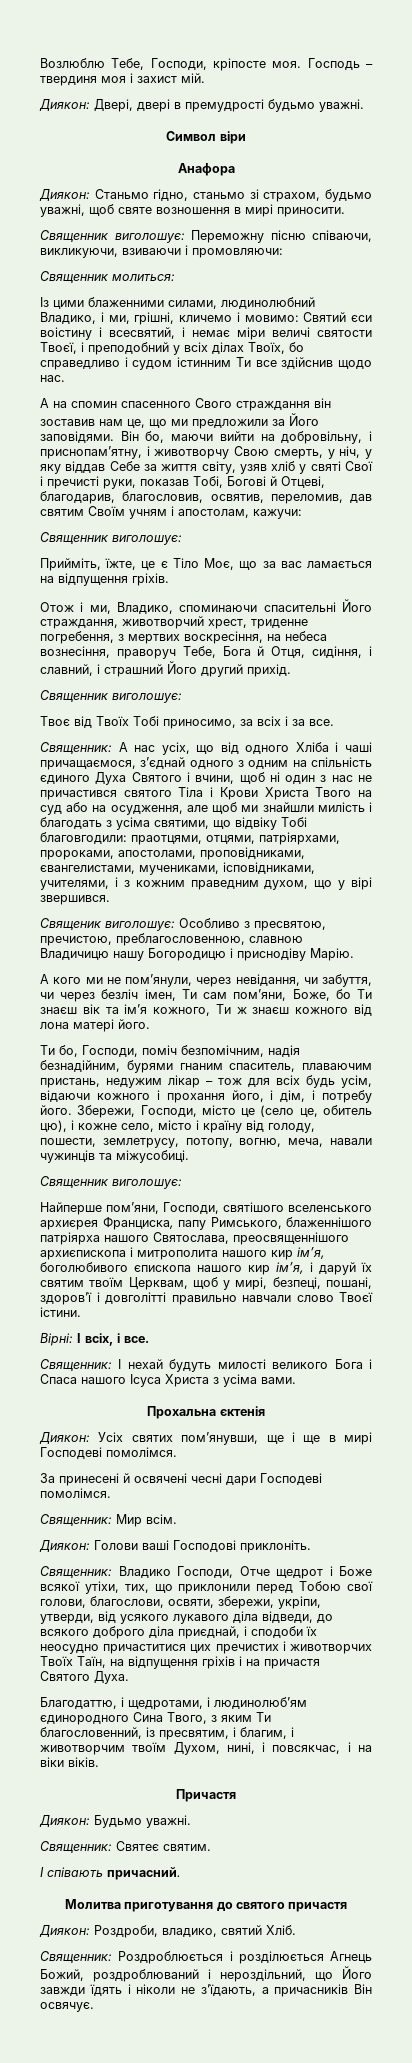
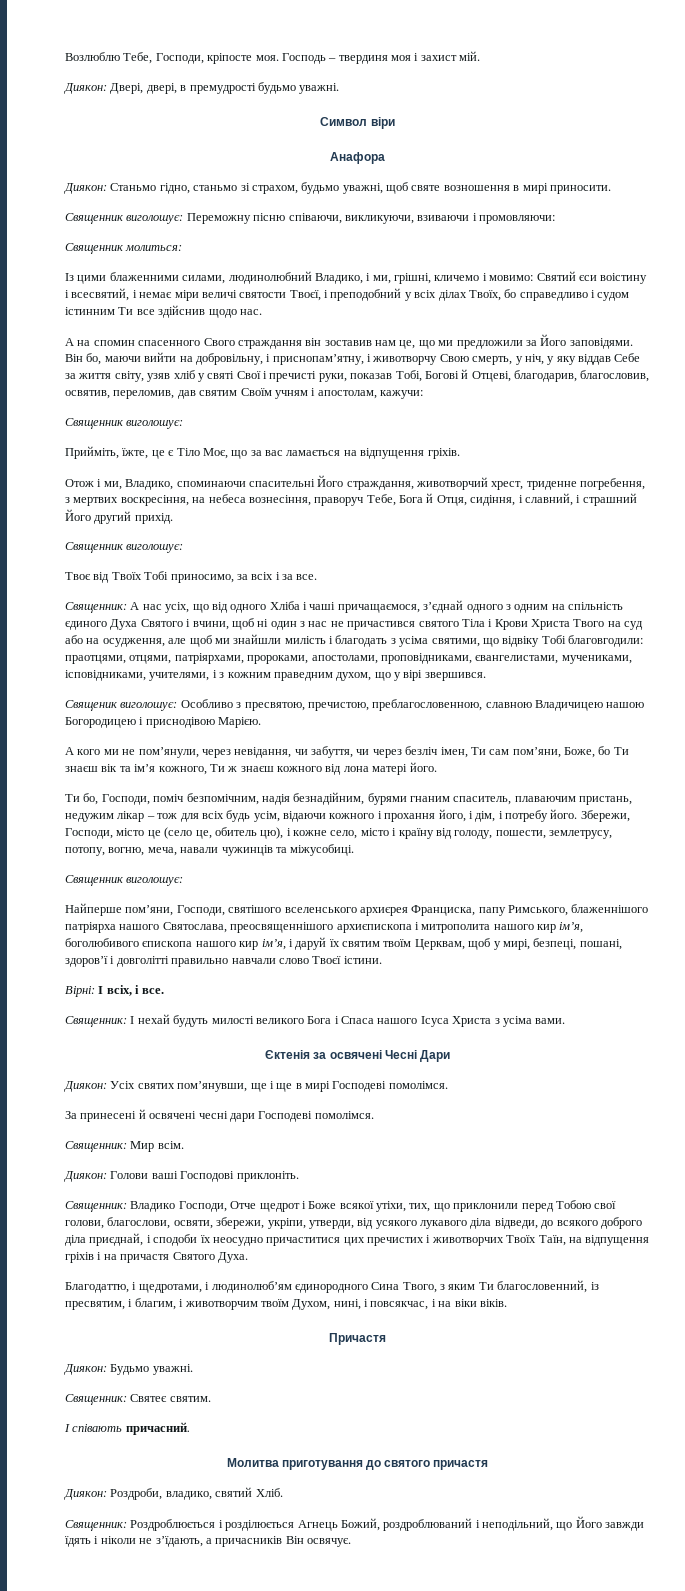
- Диякон: Двері, двері в премудрості будьмо уважні.
+ Диякон: Двері, двері, в премудрості будьмо уважні.
- Священик виголошує: Особливо з пресвятою, пречистою, преблагословенною, славною Владичицю нашу Богородицю і приснодіву Марію.
+ Священик виголошує: Особливо з пресвятою, пречистою, преблагословенною, славною Владичицею нашою Богородицею і приснодівою Марією.
- Прохальна єктенія
+ Єктенія за освячені Чесні Дари
- Священник: Роздроблюється і розділюється Агнець Божий, роздроблюваний і нероздільний, що Його завжди їдять і ніколи не з’їдають, а причасників Він освячує.
+ Священник: Роздроблюється і розділюється Агнець Божий, роздроблюваний і неподільний, що Його завжди їдять і ніколи не з’їдають, а причасників Він освячує.

